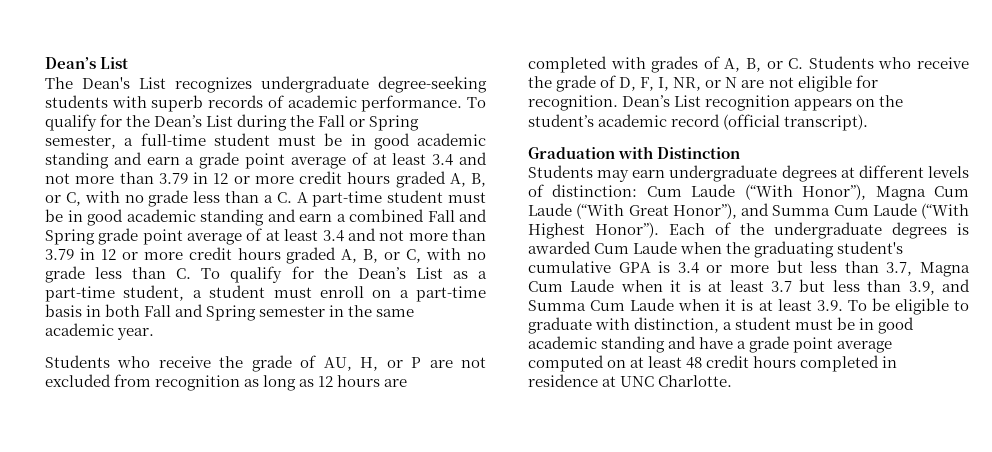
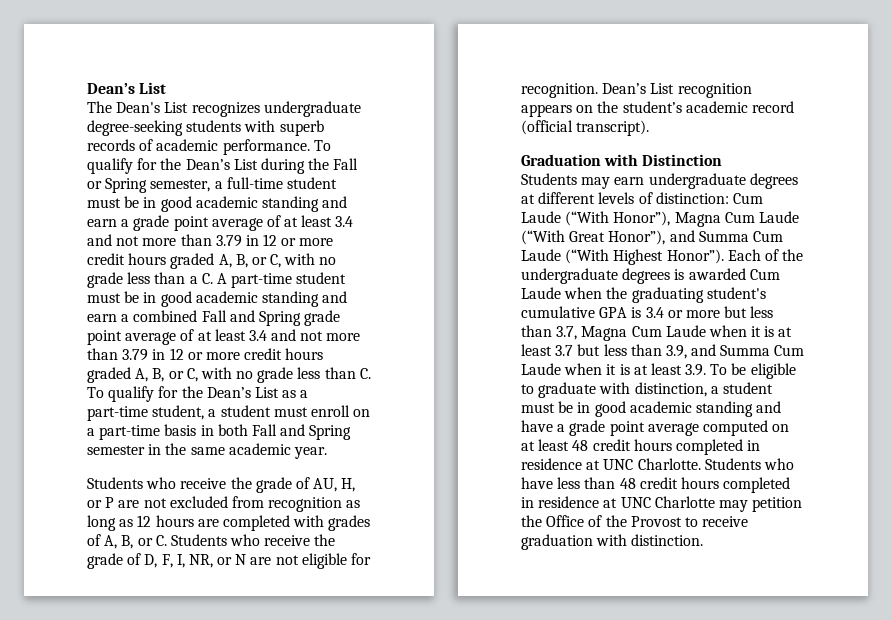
+ Students who have less than 48 credit hours completed in residence at UNC Charlotte may petition the Office of the Provost to receive graduation with distinction.

